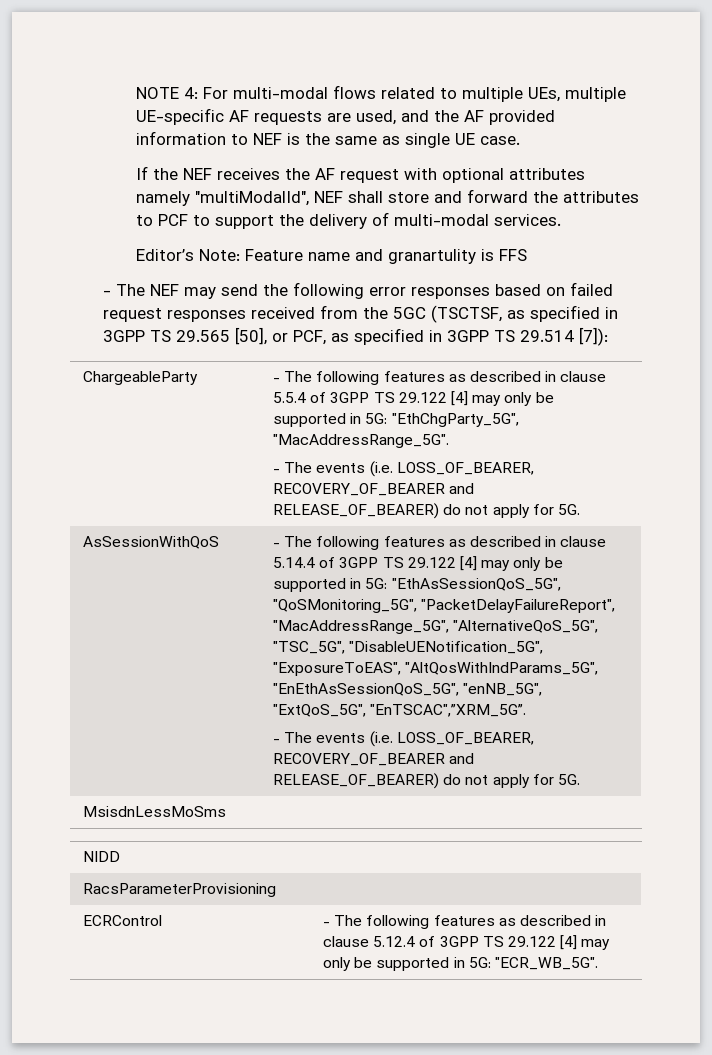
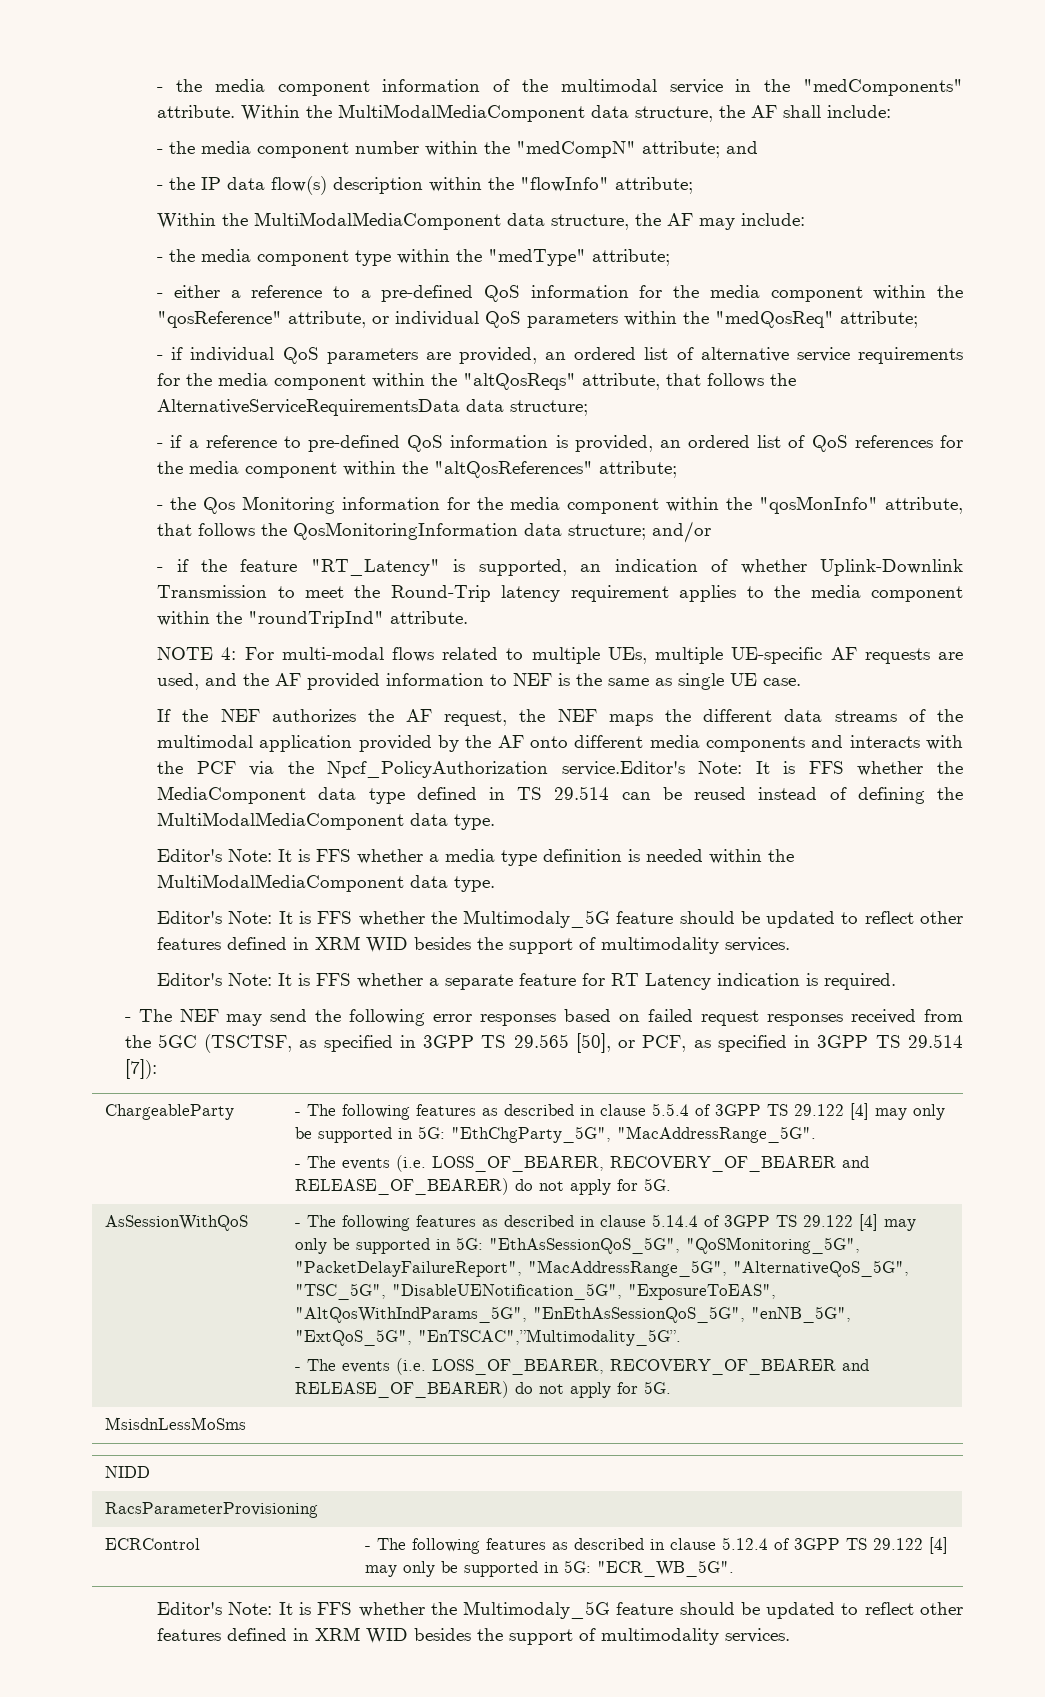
+ - the media component information of the multimodal service in the "medComponents" attribute. Within the MultiModalMediaComponent data structure, the AF shall include:
+ - the media component number within the "medCompN" attribute; and
+ - the IP data flow(s) description within the "flowInfo" attribute;
+ Within the MultiModalMediaComponent data structure, the AF may include:
+ - the media component type within the "medType" attribute;
+ - either a reference to a pre-defined QoS information for the media component within the "qosReference" attribute, or individual QoS parameters within the "medQosReq" attribute;
+ - if individual QoS parameters are provided, an ordered list of alternative service requirements for the media component within the "altQosReqs" attribute, that follows the AlternativeServiceRequirementsData data structure;
+ - if a reference to pre-defined QoS information is provided, an ordered list of QoS references for the media component within the "altQosReferences" attribute;
+ - the Qos Monitoring information for the media component within the "qosMonInfo" attribute, that follows the QosMonitoringInformation data structure; and/or
+ - if the feature "RT_Latency" is supported, an indication of whether Uplink-Downlink Transmission to meet the Round-Trip latency requirement applies to the media component within the "roundTripInd" attribute.
- If the NEF receives the AF request with optional attributes namely "multiModalId", NEF shall store and forward the attributes to PCF to support the delivery of multi-modal services.
- Editor’s Note: Feature name and granartulity is FFS
+ If the NEF authorizes the AF request, the NEF maps the different data streams of the multimodal application provided by the AF onto different media components and interacts with the PCF via the Npcf_PolicyAuthorization service.Editor's Note: It is FFS whether the MediaComponent data type defined in TS 29.514 can be reused instead of defining the MultiModalMediaComponent data type.
+ Editor's Note: It is FFS whether a media type definition is needed within the MultiModalMediaComponent data type.
+ Editor's Note: It is FFS whether the Multimodaly_5G feature should be updated to reflect other features defined in XRM WID besides the support of multimodality services.
+ Editor's Note: It is FFS whether a separate feature for RT Latency indication is required.
- - The following features as described in clause 5.14.4 of 3GPP TS 29.122 [4] may only be supported in 5G: "EthAsSessionQoS_5G", "QoSMonitoring_5G", "PacketDelayFailureReport", "MacAddressRange_5G", "AlternativeQoS_5G", "TSC_5G", "DisableUENotification_5G", "ExposureToEAS", "AltQosWithIndParams_5G", "EnEthAsSessionQoS_5G", "enNB_5G", "ExtQoS_5G", "EnTSCAC",”XRM_5G”.
+ - The following features as described in clause 5.14.4 of 3GPP TS 29.122 [4] may only be supported in 5G: "EthAsSessionQoS_5G", "QoSMonitoring_5G", "PacketDelayFailureReport", "MacAddressRange_5G", "AlternativeQoS_5G", "TSC_5G", "DisableUENotification_5G", "ExposureToEAS", "AltQosWithIndParams_5G", "EnEthAsSessionQoS_5G", "enNB_5G", "ExtQoS_5G", "EnTSCAC",”Multimodality_5G”.
  ECRControl | - The following features as described in clause 5.12.4 of 3GPP TS 29.122 [4] may only be supported in 5G: "ECR_WB_5G".
+ Editor's Note: It is FFS whether the Multimodaly_5G feature should be updated to reflect other features defined in XRM WID besides the support of multimodality services.

